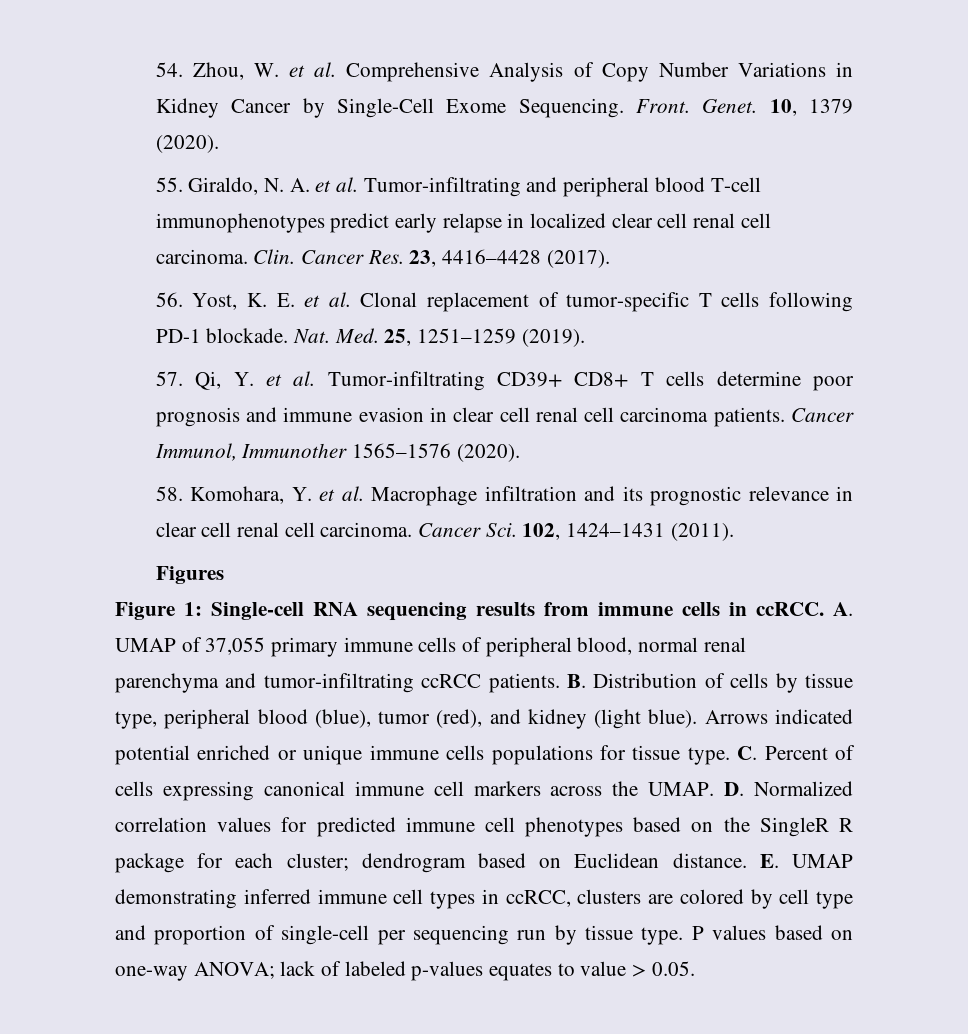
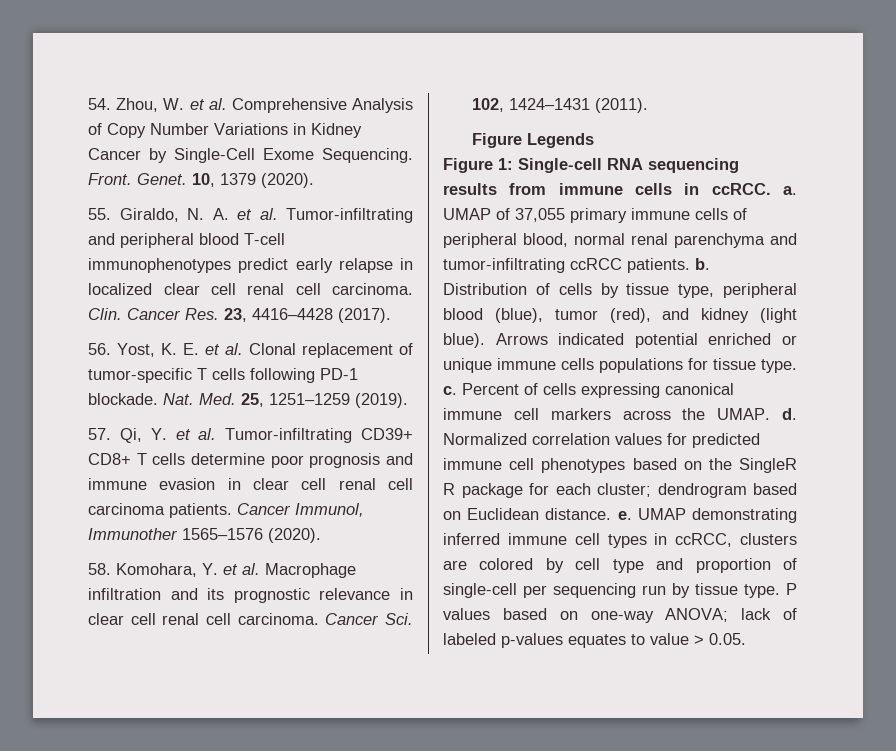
- Figures
+ Figure Legends
- Figure 1: Single-cell RNA sequencing results from immune cells in ccRCC. A. UMAP of 37,055 primary immune cells of peripheral blood, normal renal parenchyma and tumor-infiltrating ccRCC patients. B. Distribution of cells by tissue type, peripheral blood (blue), tumor (red), and kidney (light blue).
+ Figure 1: Single-cell RNA sequencing results from immune cells in ccRCC. a. UMAP of 37,055 primary immune cells of peripheral blood, normal renal parenchyma and tumor-infiltrating ccRCC patients. b. Distribution of cells by tissue type, peripheral blood (blue), tumor (red), and kidney (light blue).
- Arrows indicated potential enriched or unique immune cells populations for tissue type. C. Percent of cells expressing canonical immune cell markers across the UMAP. D. Normalized correlation values for predicted immune cell phenotypes based on the SingleR R package for each cluster;
+ Arrows indicated potential enriched or unique immune cells populations for tissue type. c. Percent of cells expressing canonical immune cell markers across the UMAP. d. Normalized correlation values for predicted immune cell phenotypes based on the SingleR R package for each cluster;
- dendrogram based on Euclidean distance. E. UMAP demonstrating inferred immune cell types in ccRCC, clusters are colored by cell type and proportion of single-cell per sequencing run by tissue type.
+ dendrogram based on Euclidean distance. e. UMAP demonstrating inferred immune cell types in ccRCC, clusters are colored by cell type and proportion of single-cell per sequencing run by tissue type.

